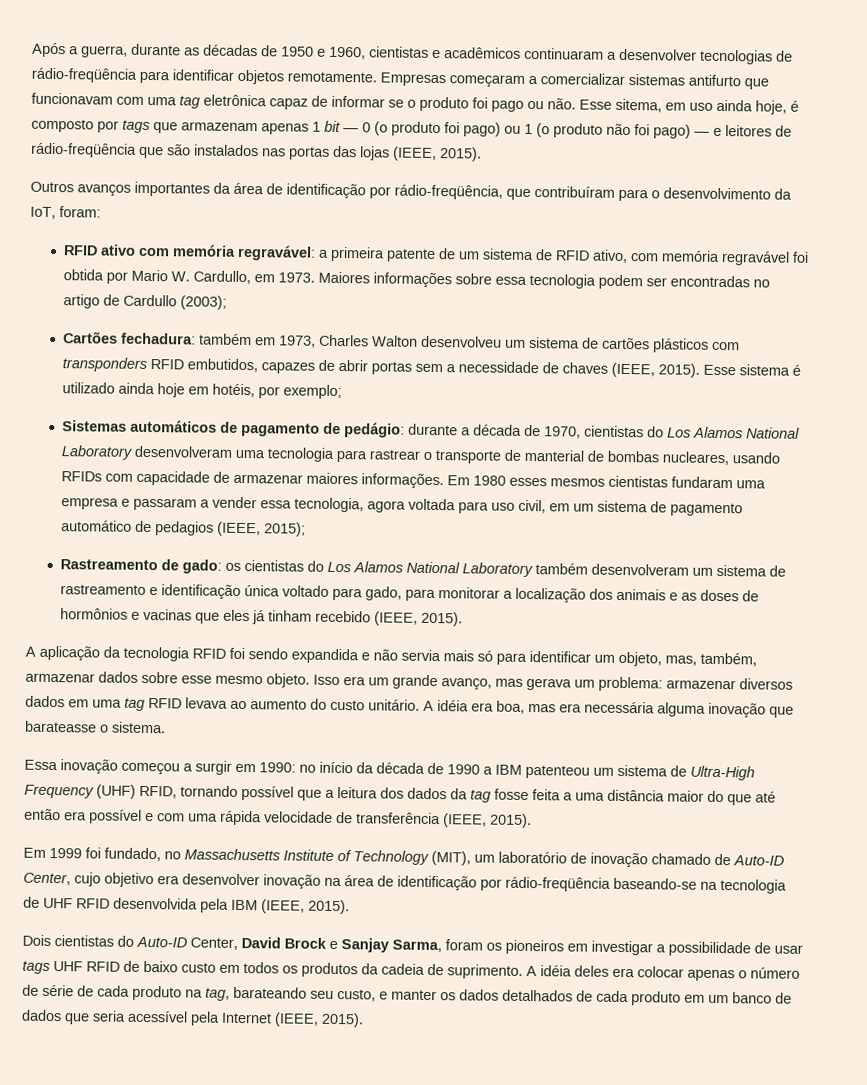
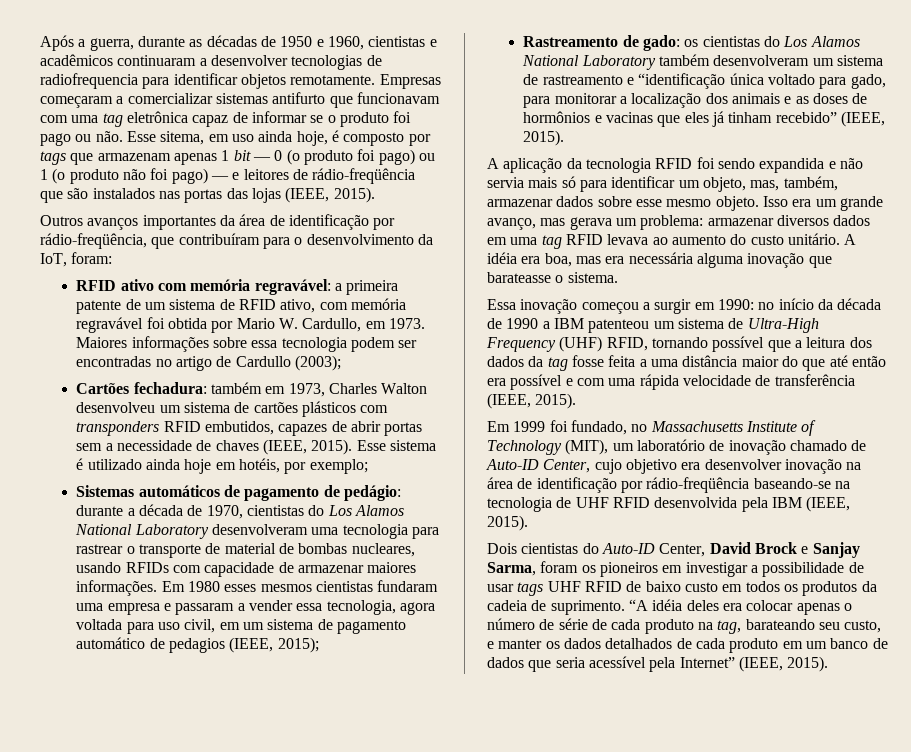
- Após a guerra, durante as décadas de 1950 e 1960, cientistas e acadêmicos continuaram a desenvolver tecnologias de rádio-freqüência para identificar objetos remotamente.
+ Após a guerra, durante as décadas de 1950 e 1960, cientistas e acadêmicos continuaram a desenvolver tecnologias de radiofrequencia para identificar objetos remotamente.
- Sistemas automáticos de pagamento de pedágio: durante a década de 1970, cientistas do Los Alamos National Laboratory desenvolveram uma tecnologia para rastrear o transporte de manterial de bombas nucleares, usando RFIDs com capacidade de armazenar maiores informações.
+ Sistemas automáticos de pagamento de pedágio: durante a década de 1970, cientistas do Los Alamos National Laboratory desenvolveram uma tecnologia para rastrear o transporte de material de bombas nucleares, usando RFIDs com capacidade de armazenar maiores informações.
- Rastreamento de gado: os cientistas do Los Alamos National Laboratory também desenvolveram um sistema de rastreamento e identificação única voltado para gado, para monitorar a localização dos animais e as doses de hormônios e vacinas que eles já tinham recebido (IEEE, 2015).
+ Rastreamento de gado: os cientistas do Los Alamos National Laboratory também desenvolveram um sistema de rastreamento e “identificação única voltado para gado, para monitorar a localização dos animais e as doses de hormônios e vacinas que eles já tinham recebido” (IEEE, 2015).
- A idéia deles era colocar apenas o número de série de cada produto na tag, barateando seu custo, e manter os dados detalhados de cada produto em um banco de dados que seria acessível pela Internet (IEEE, 2015).
+ “A idéia deles era colocar apenas o número de série de cada produto na tag, barateando seu custo, e manter os dados detalhados de cada produto em um banco de dados que seria acessível pela Internet” (IEEE, 2015).

